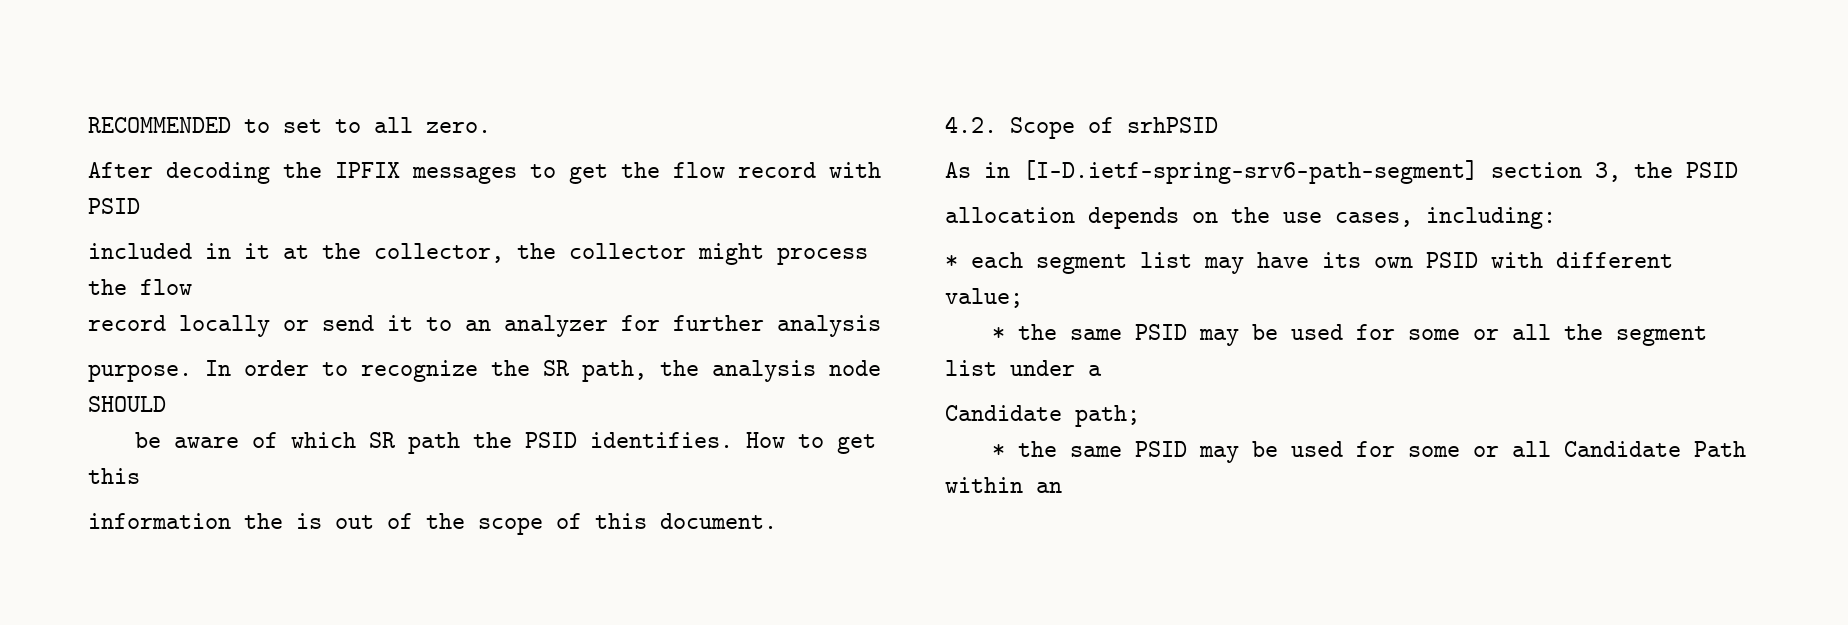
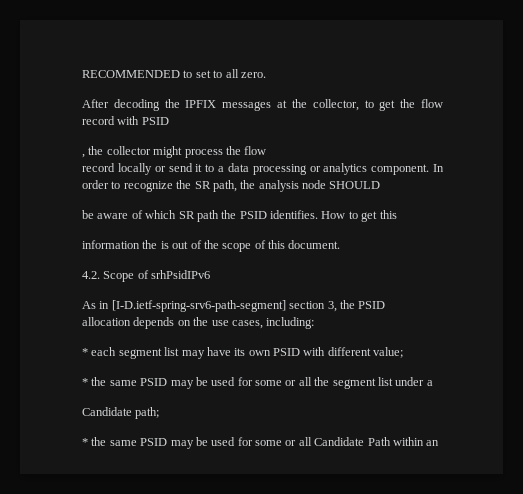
- After decoding the IPFIX messages to get the flow record with PSID
+ After decoding the IPFIX messages at the collector, to get the flow record with PSID
- included in it at the collector, the collector might process the flow
+ , the collector might process the flow
- record locally or send it to an analyzer for further analysis
- purpose.
+ record locally or send it to a data processing or analytics component.
- 4.2. Scope of srhPSID
+ 4.2. Scope of srhPsidIPv6

